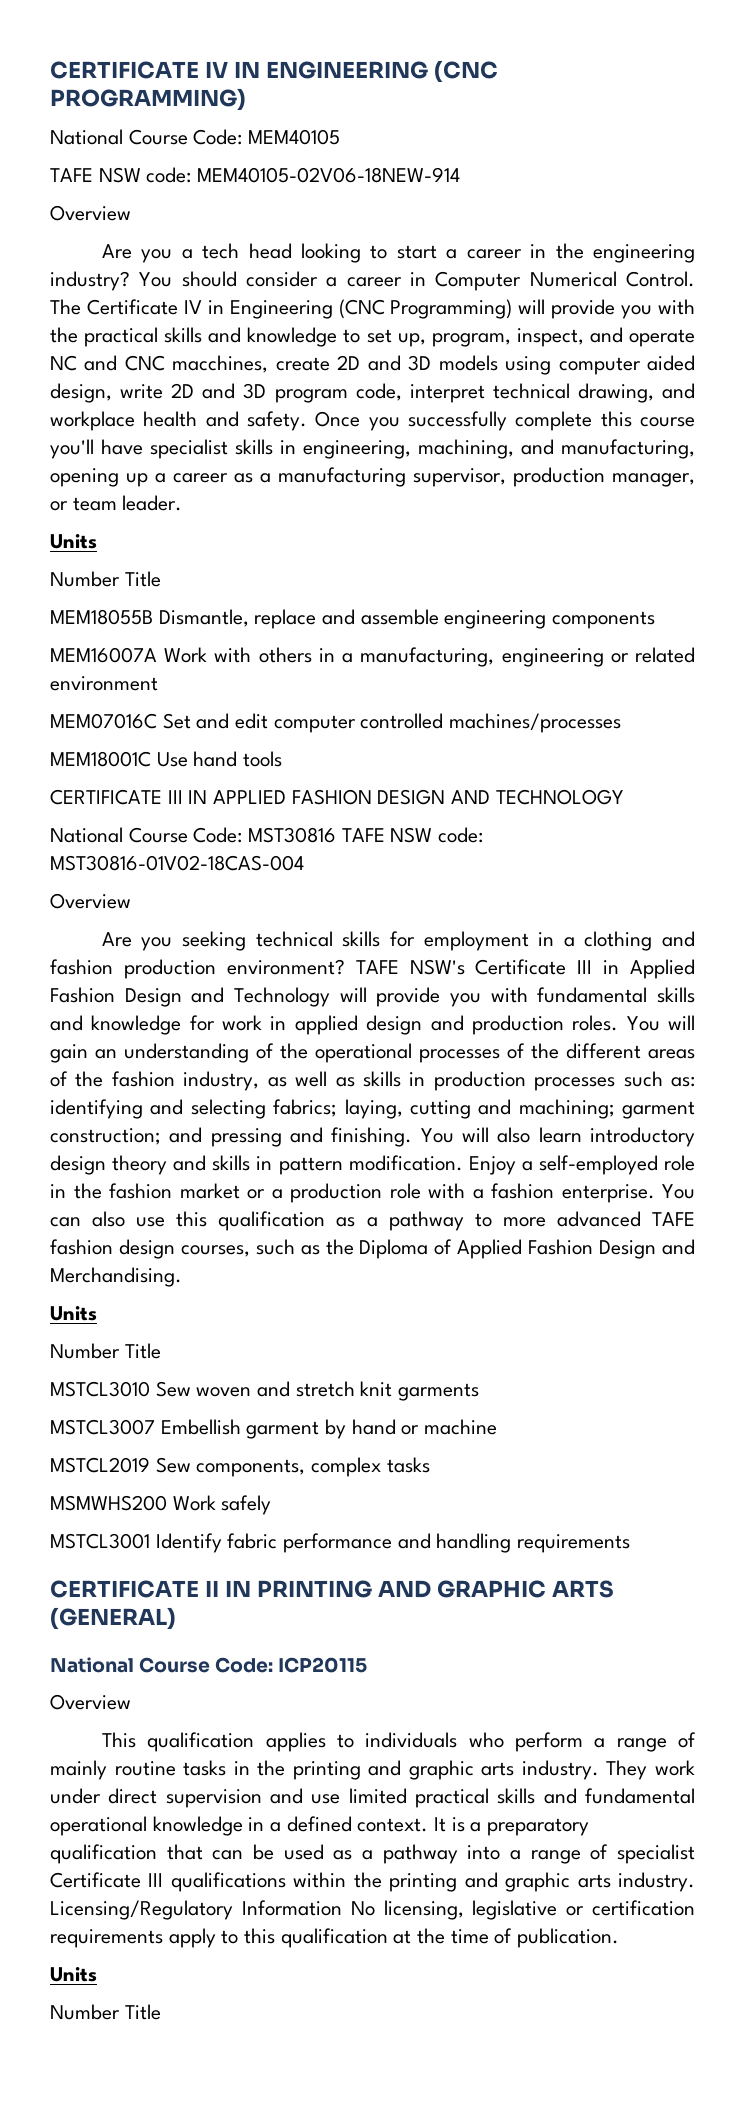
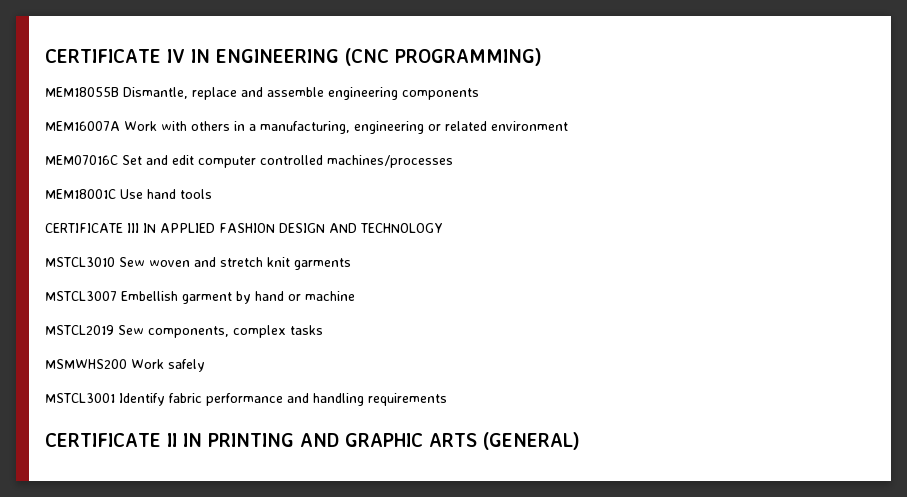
- National Course Code: MEM40105
- TAFE NSW code: MEM40105-02V06-18NEW-914
- Overview
- Are you a tech head looking to start a career in the engineering industry? You should consider a career in Computer Numerical Control. The Certificate IV in Engineering (CNC Programming) will provide you with the practical skills and knowledge to set up, program, inspect, and operate NC and CNC macchines, create 2D and 3D models using computer aided design, write 2D and 3D program code, interpret technical drawing, and workplace health and safety. Once you successfully complete this course you'll have specialist skills in engineering, machining, and manufacturing, opening up a career as a manufacturing supervisor, production manager, or team leader.
- Units
- Number Title
- National Course Code: MST30816 TAFE NSW code: MST30816-01V02-18CAS-004
- Overview
- Are you seeking technical skills for employment in a clothing and fashion production environment? TAFE NSW's Certificate III in Applied Fashion Design and Technology will provide you with fundamental skills and knowledge for work in applied design and production roles. You will gain an understanding of the operational processes of the different areas of the fashion industry, as well as skills in production processes such as: identifying and selecting fabrics; laying, cutting and machining; garment construction; and pressing and finishing. You will also learn introductory design theory and skills in pattern modification. Enjoy a self-employed role in the fashion market or a production role with a fashion enterprise. You can also use this qualification as a pathway to more advanced TAFE fashion design courses, such as the Diploma of Applied Fashion Design and Merchandising.
- Units
- Number Title
- National Course Code: ICP20115
- Overview
- This qualification applies to individuals who perform a range of mainly routine tasks in the printing and graphic arts industry. They work under direct supervision and use limited practical skills and fundamental operational knowledge in a defined context. It is a preparatory qualification that can be used as a pathway into a range of specialist Certificate III qualifications within the printing and graphic arts industry. Licensing/Regulatory Information No licensing, legislative or certification requirements apply to this qualification at the time of publication.
- Units
- Number Title

